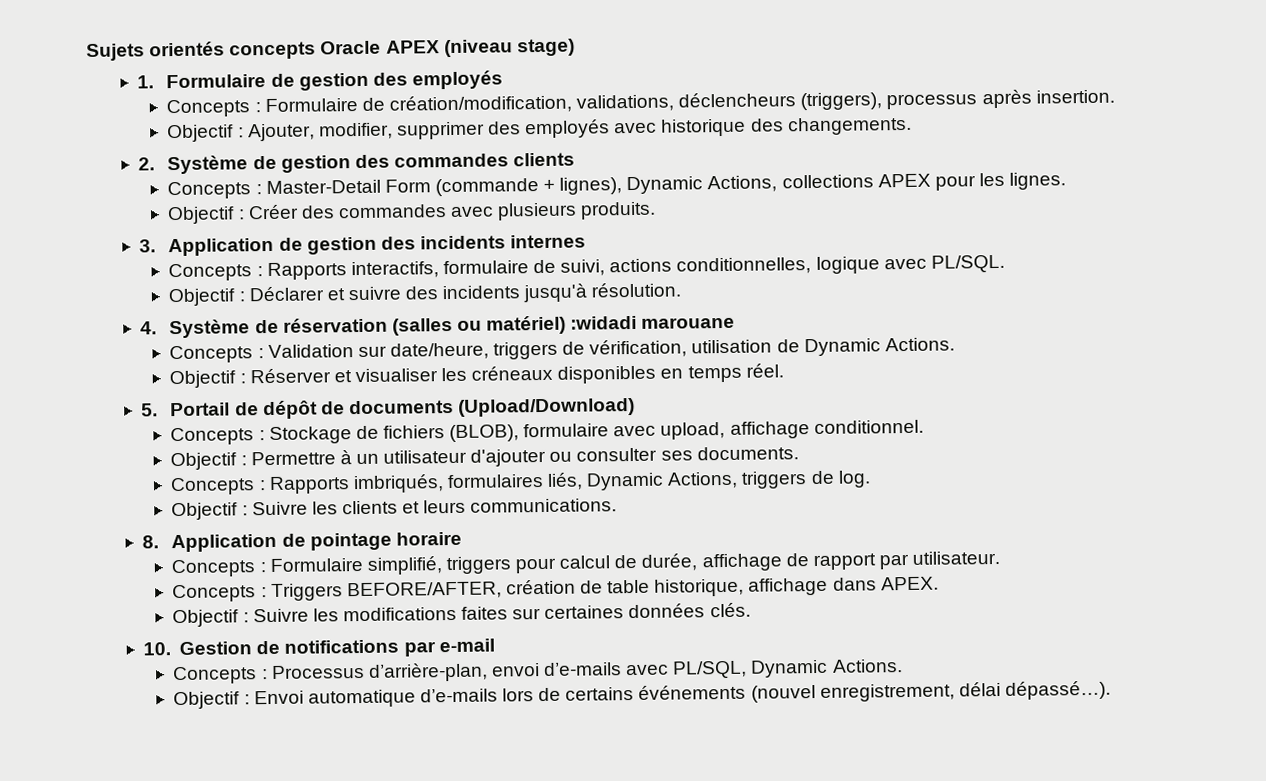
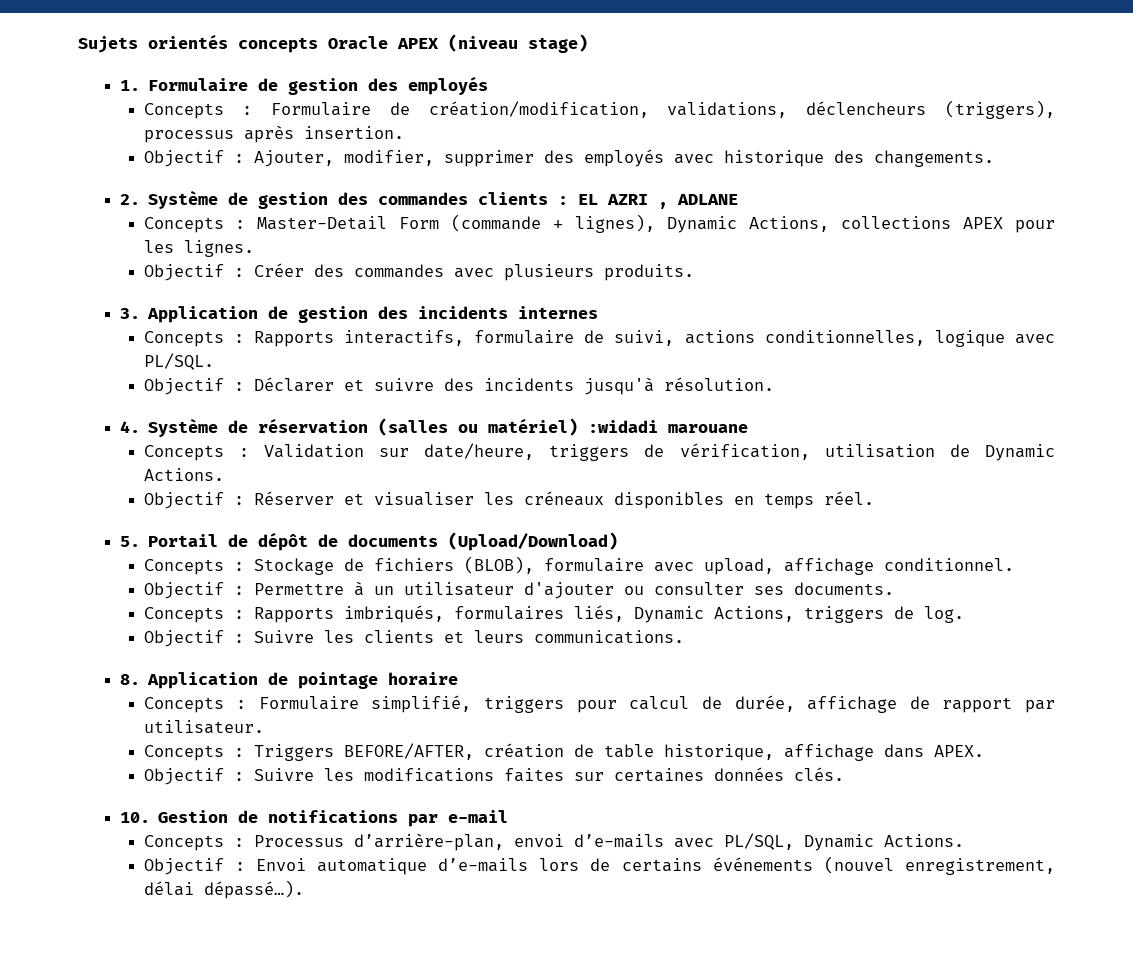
- 2. Système de gestion des commandes clients
+ 2. Système de gestion des commandes clients : EL AZRI , ADLANE

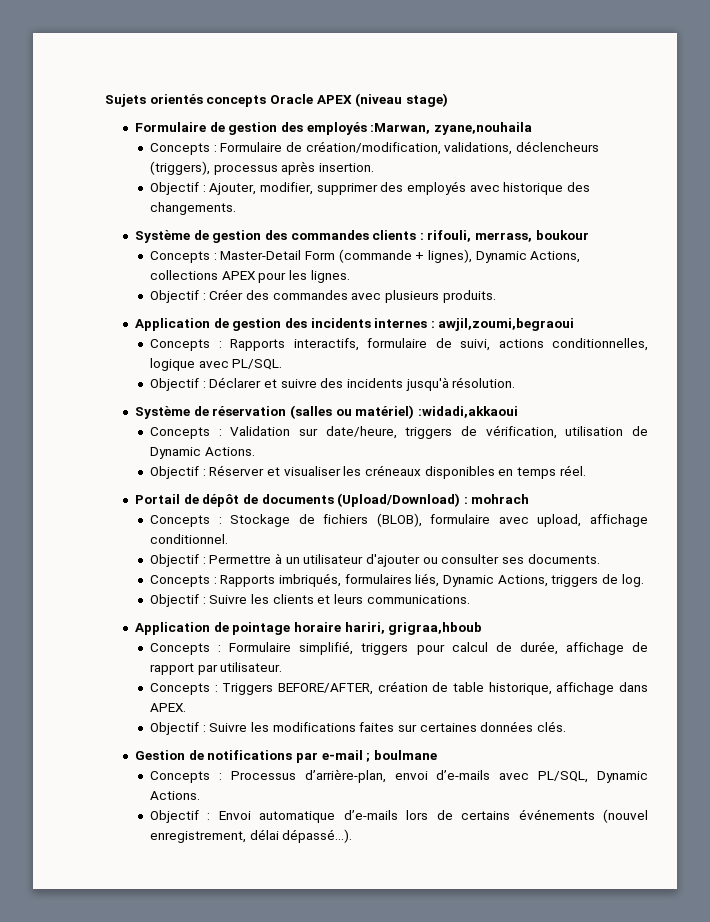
- 1. Formulaire de gestion des employés
+ Formulaire de gestion des employés :Marwan, zyane,nouhaila
- 2. Système de gestion des commandes clients : EL AZRI , ADLANE
+ Système de gestion des commandes clients : rifouli, merrass, boukour
- 3. Application de gestion des incidents internes
+ Application de gestion des incidents internes : awjil,zoumi,begraoui
- 4. Système de réservation (salles ou matériel) :widadi marouane
+ Système de réservation (salles ou matériel) :widadi,akkaoui
- 5. Portail de dépôt de documents (Upload/Download)
+ Portail de dépôt de documents (Upload/Download) : mohrach
- 8. Application de pointage horaire
+ Application de pointage horaire hariri, grigraa,hboub
- 10. Gestion de notifications par e-mail
+ Gestion de notifications par e-mail ; boulmane

